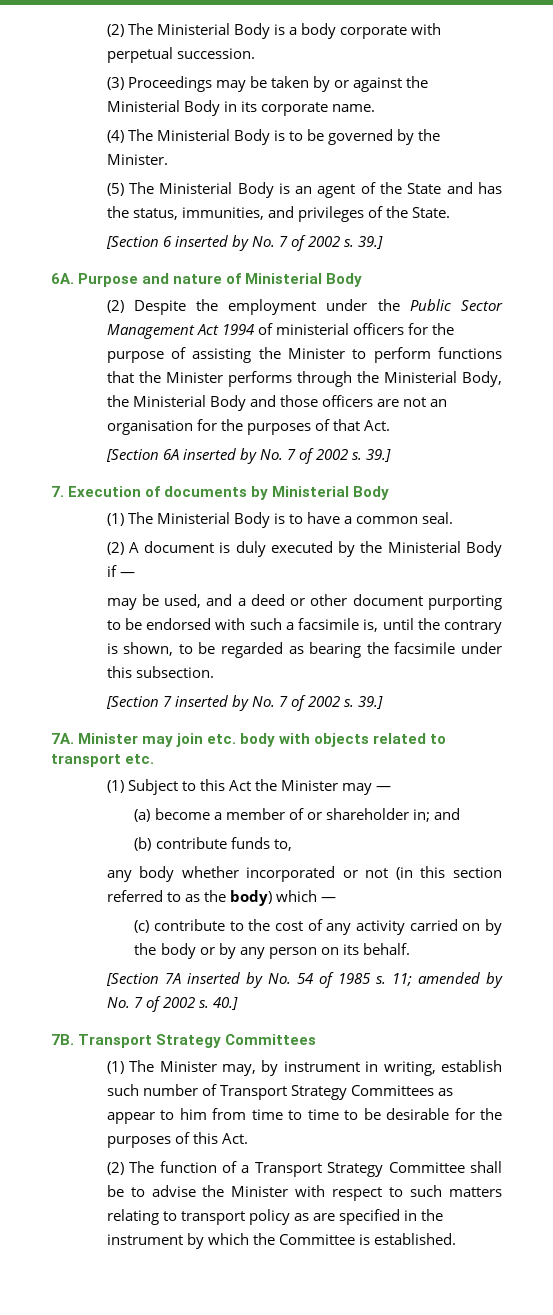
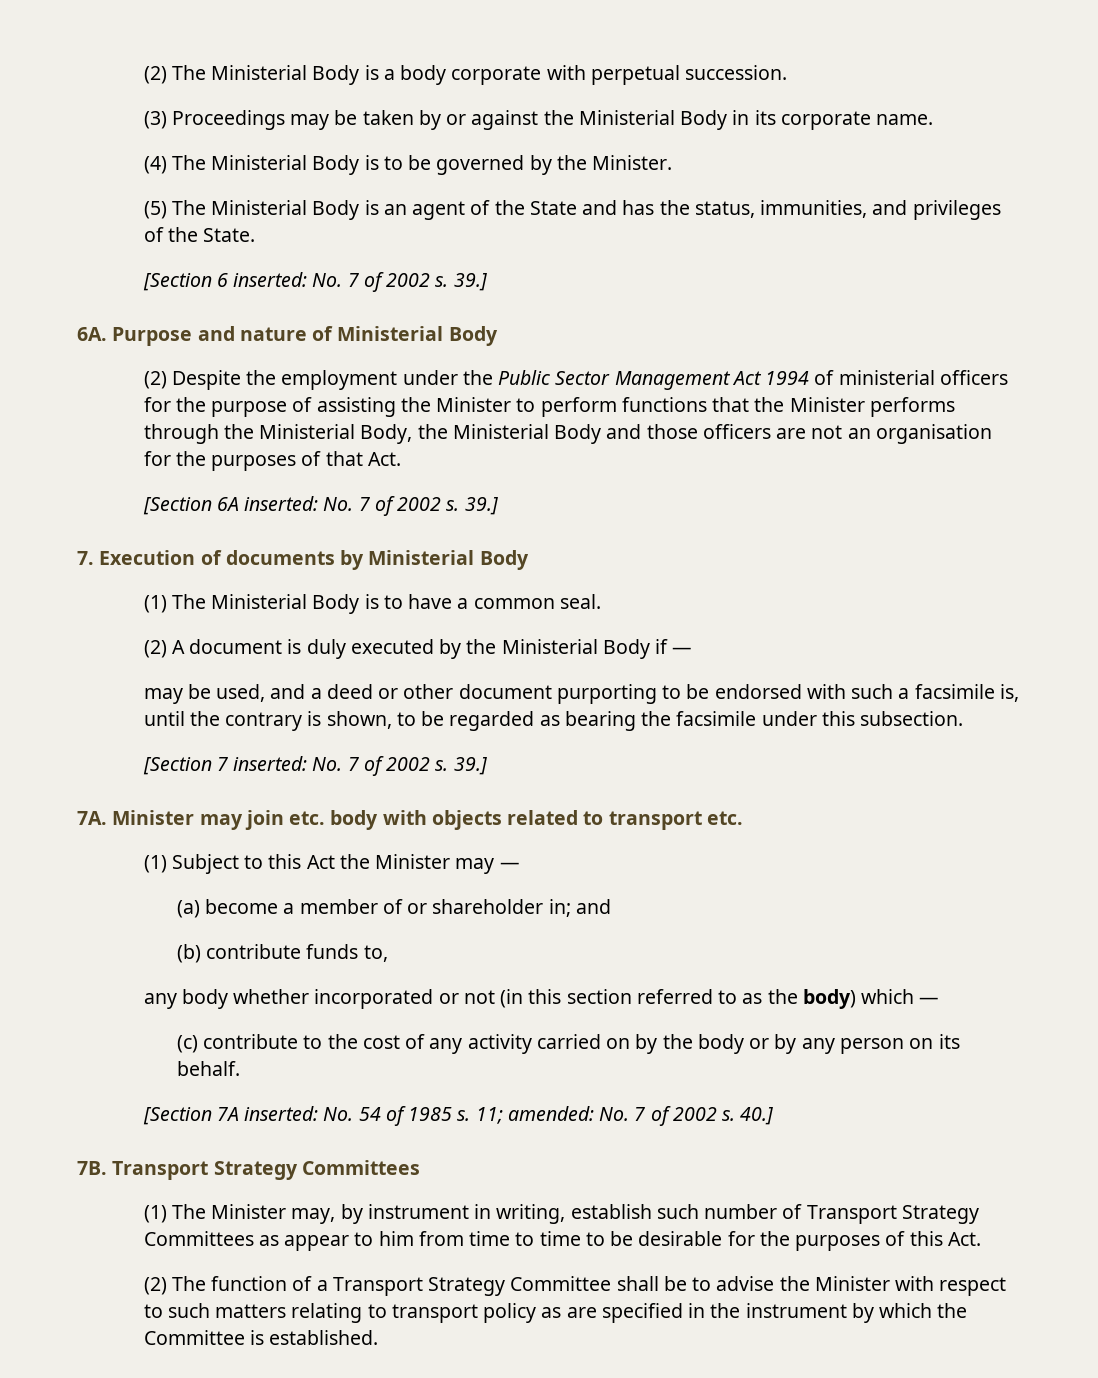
- [Section 6 inserted by No. 7 of 2002 s.
+ [Section 6 inserted: No. 7 of 2002 s.
- [Section 6A inserted by No. 7 of 2002 s.
+ [Section 6A inserted: No. 7 of 2002 s.
- [Section 7 inserted by No. 7 of 2002 s.
+ [Section 7 inserted: No. 7 of 2002 s.
- [Section 7A inserted by No. 54 of 1985 s.
+ [Section 7A inserted: No. 54 of 1985 s.
- 11; amended by No. 7 of 2002 s.
+ 11; amended: No. 7 of 2002 s.

